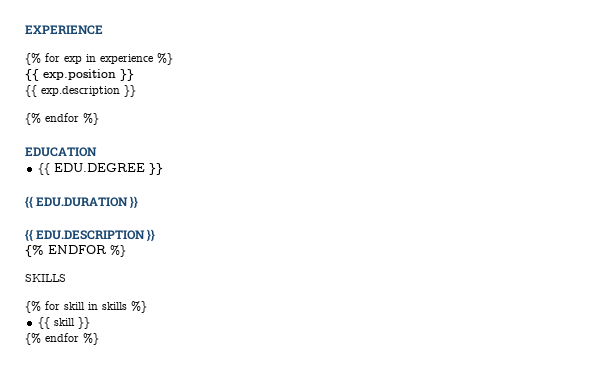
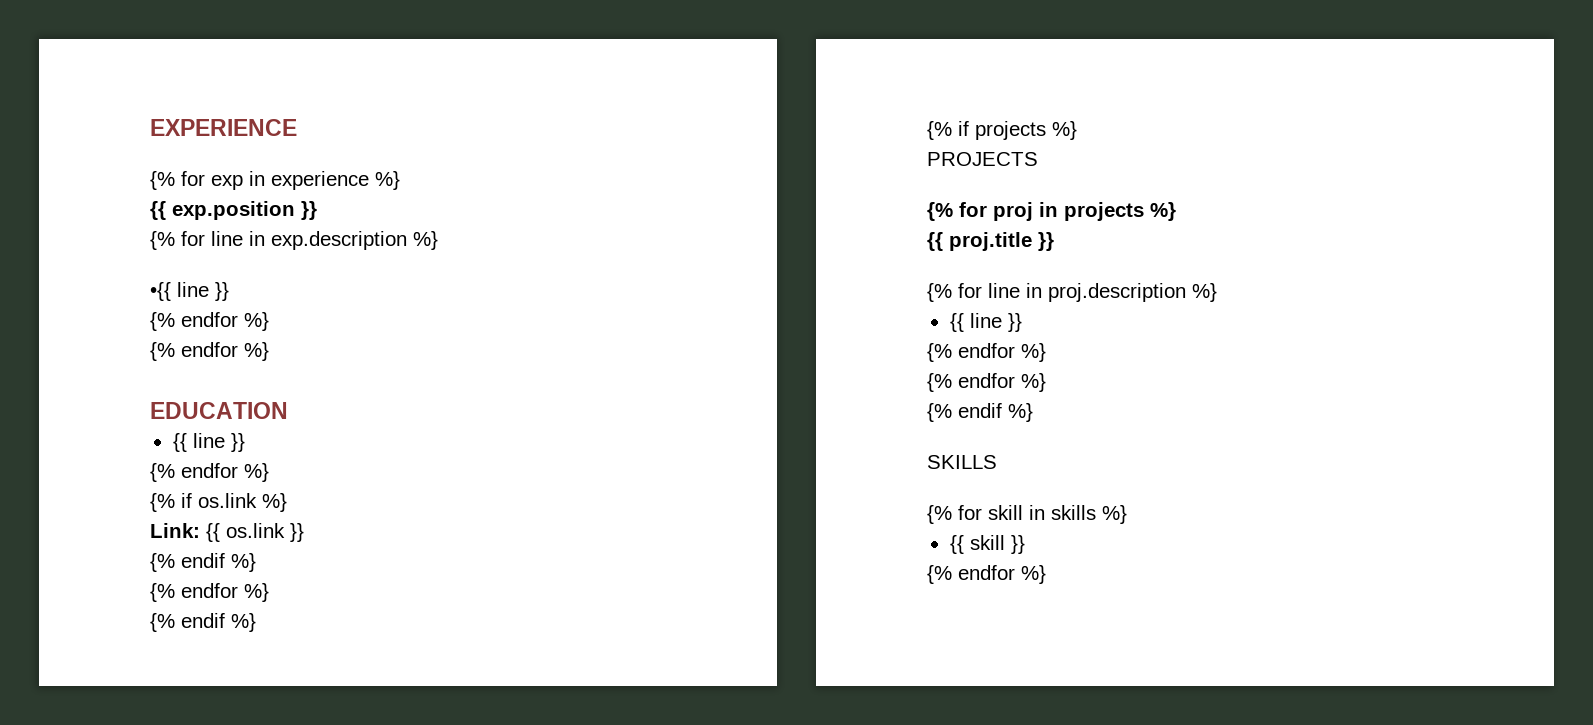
- {{ exp.description }}
+ {% for line in exp.description %}
+ •{{ line }}
+ {% endfor %}
  EDUCATION
- {{ EDU.DEGREE }}
- {{ EDU.DURATION }}
- {{ EDU.DESCRIPTION }}
- {% ENDFOR %}
+ {{ line }}
+ {% endfor %}
+ {% if os.link %}
+ Link: {{ os.link }}
+ {% endif %}
+ {% endfor %}
+ {% endif %}
+ {% if projects %}
+ PROJECTS
+ {% for proj in projects %}
+ {{ proj.title }}
+ {% for line in proj.description %}
+ {{ line }}
+ {% endfor %}
+ {% endfor %}
+ {% endif %}

